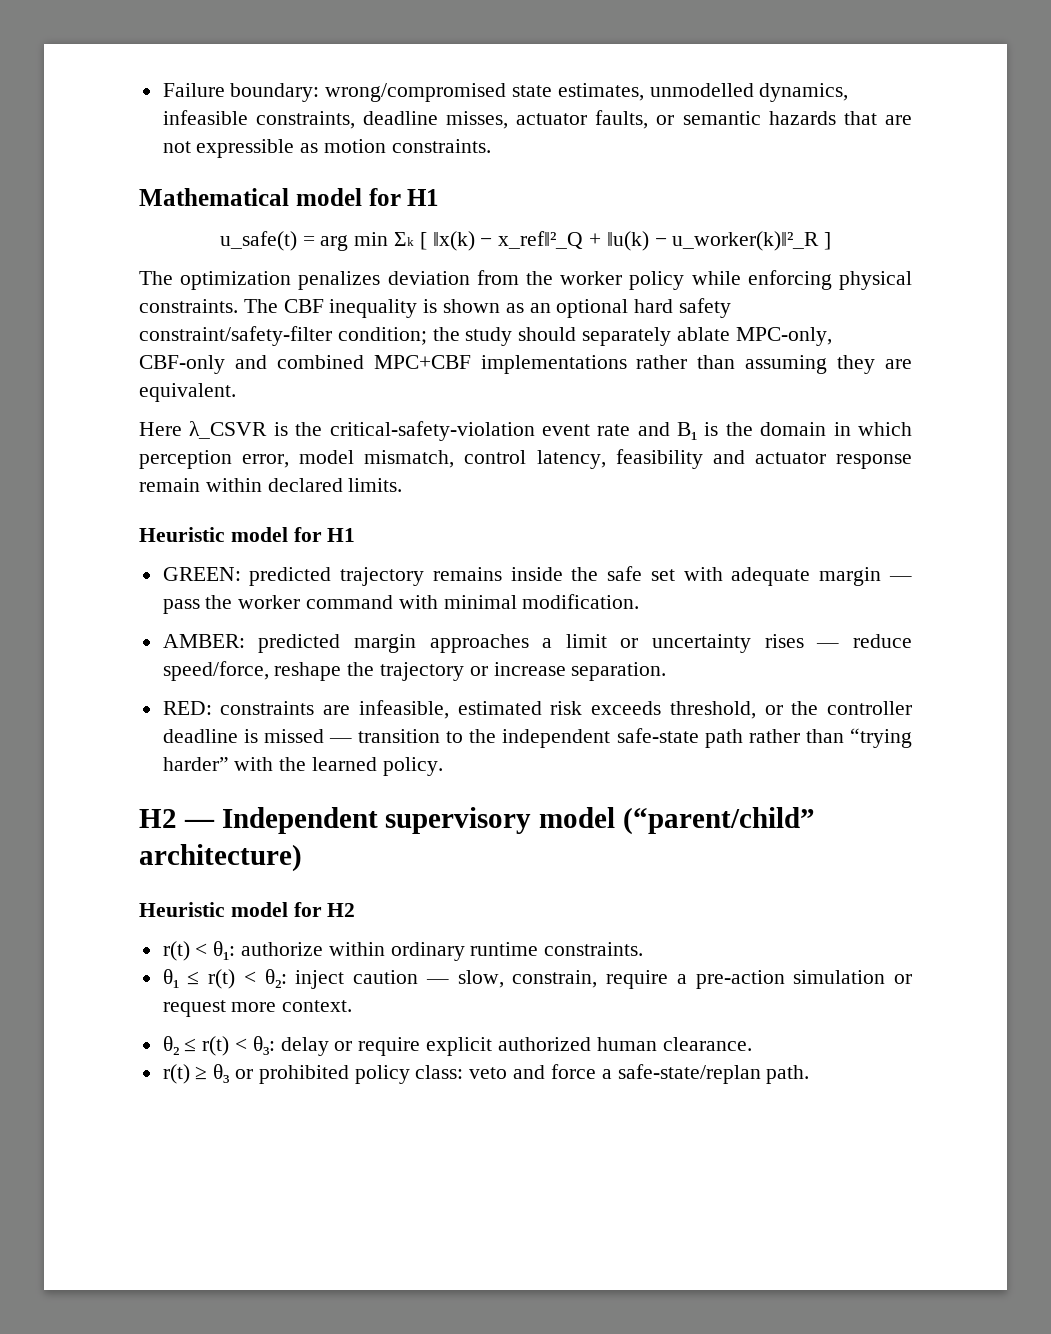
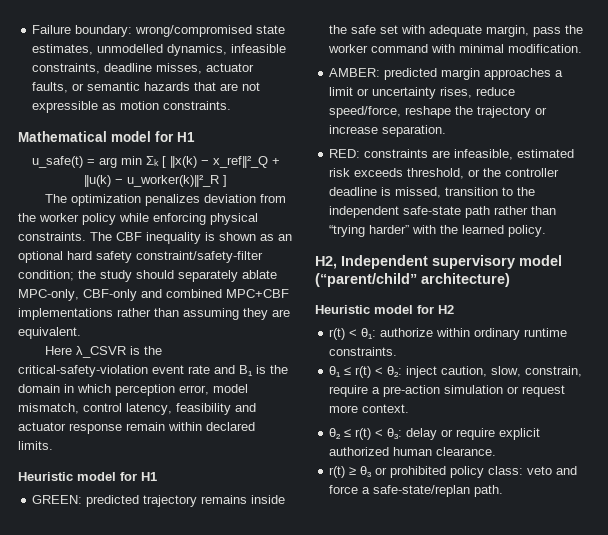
- GREEN: predicted trajectory remains inside the safe set with adequate margin — pass the worker command with minimal modification.
+ GREEN: predicted trajectory remains inside the safe set with adequate margin, pass the worker command with minimal modification.
- AMBER: predicted margin approaches a limit or uncertainty rises — reduce speed/force, reshape the trajectory or increase separation.
+ AMBER: predicted margin approaches a limit or uncertainty rises, reduce speed/force, reshape the trajectory or increase separation.
- RED: constraints are infeasible, estimated risk exceeds threshold, or the controller deadline is missed — transition to the independent safe-state path rather than “trying harder” with the learned policy.
+ RED: constraints are infeasible, estimated risk exceeds threshold, or the controller deadline is missed, transition to the independent safe-state path rather than “trying harder” with the learned policy.
- H2 — Independent supervisory model (“parent/child” architecture)
+ H2, Independent supervisory model (“parent/child” architecture)
- θ₁ ≤ r(t) < θ₂: inject caution — slow, constrain, require a pre-action simulation or request more context.
+ θ₁ ≤ r(t) < θ₂: inject caution, slow, constrain, require a pre-action simulation or request more context.

